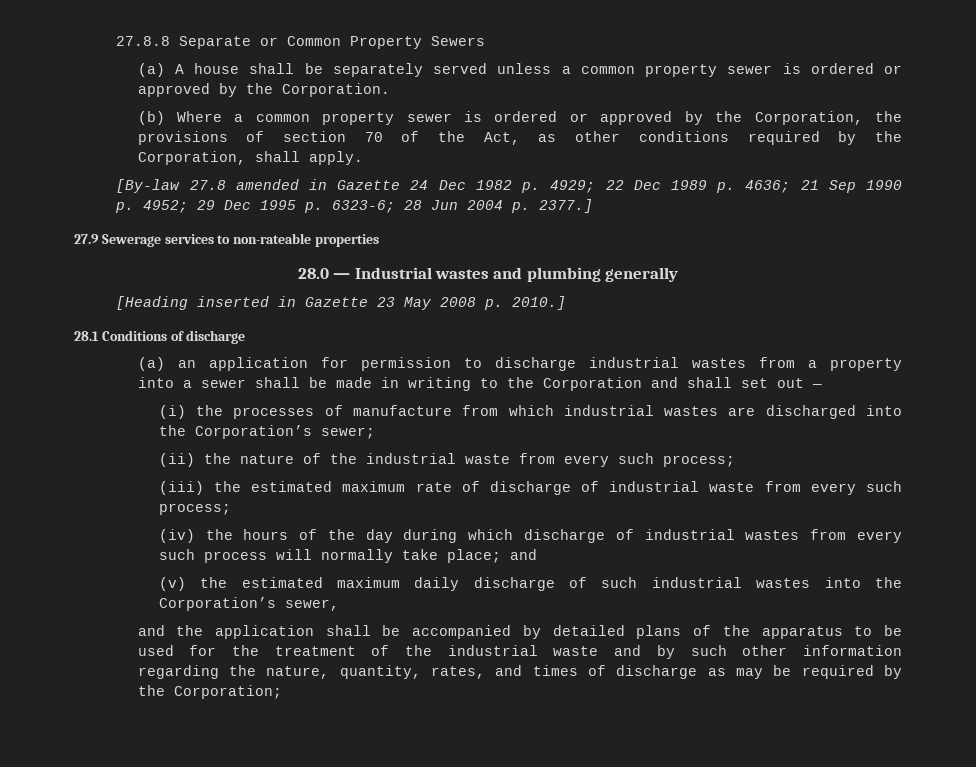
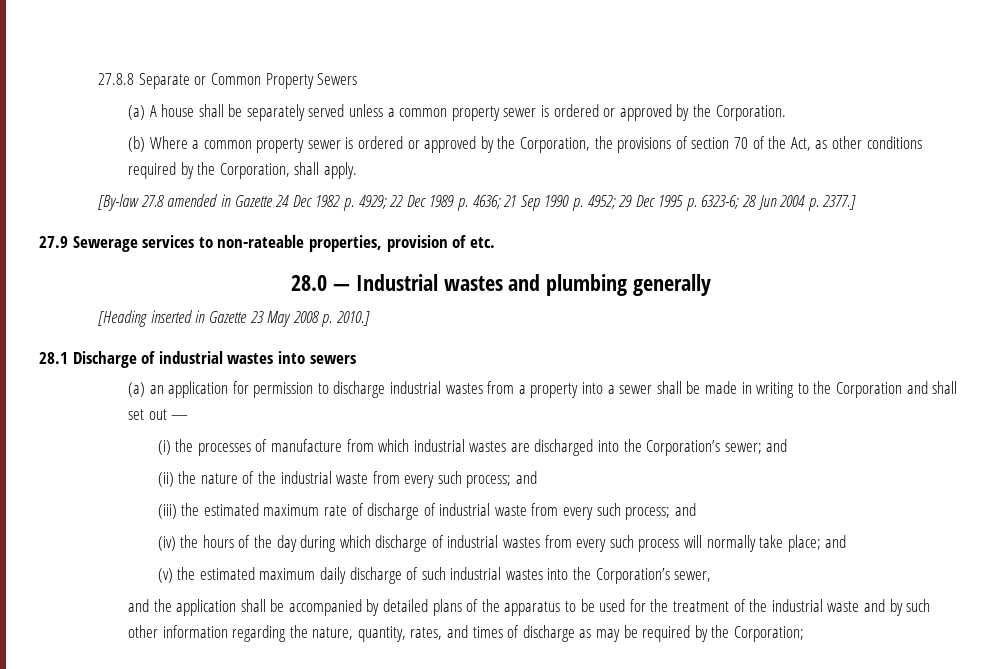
- 27.9 Sewerage services to non-rateable properties
+ 27.9 Sewerage services to non-rateable properties, provision of etc.
- 28.1 Conditions of discharge
+ 28.1 Discharge of industrial wastes into sewers
- (i) the processes of manufacture from which industrial wastes are discharged into the Corporation’s sewer;
+ (i) the processes of manufacture from which industrial wastes are discharged into the Corporation’s sewer; and
- (ii) the nature of the industrial waste from every such process;
+ (ii) the nature of the industrial waste from every such process; and
- (iii) the estimated maximum rate of discharge of industrial waste from every such process;
+ (iii) the estimated maximum rate of discharge of industrial waste from every such process; and

